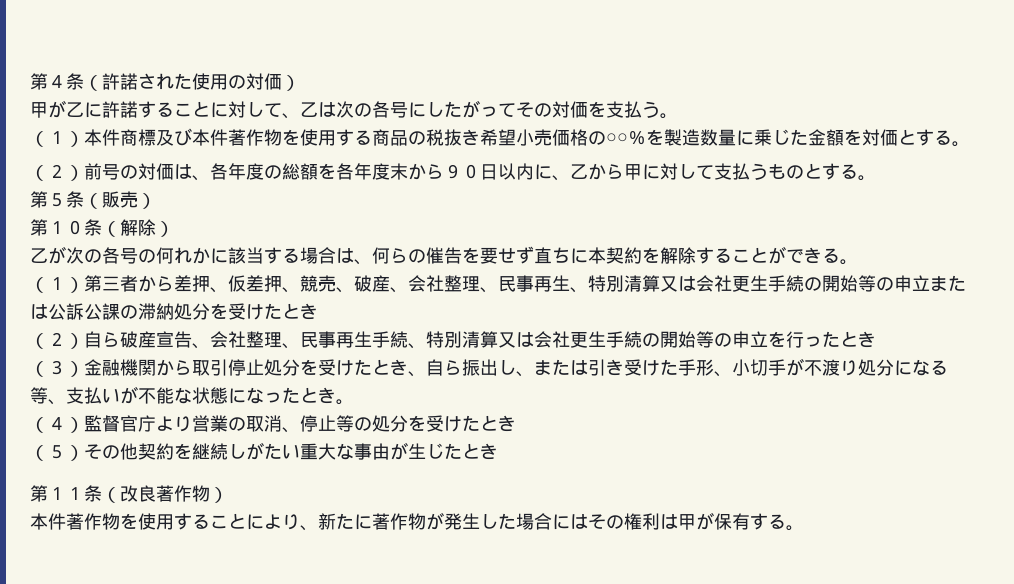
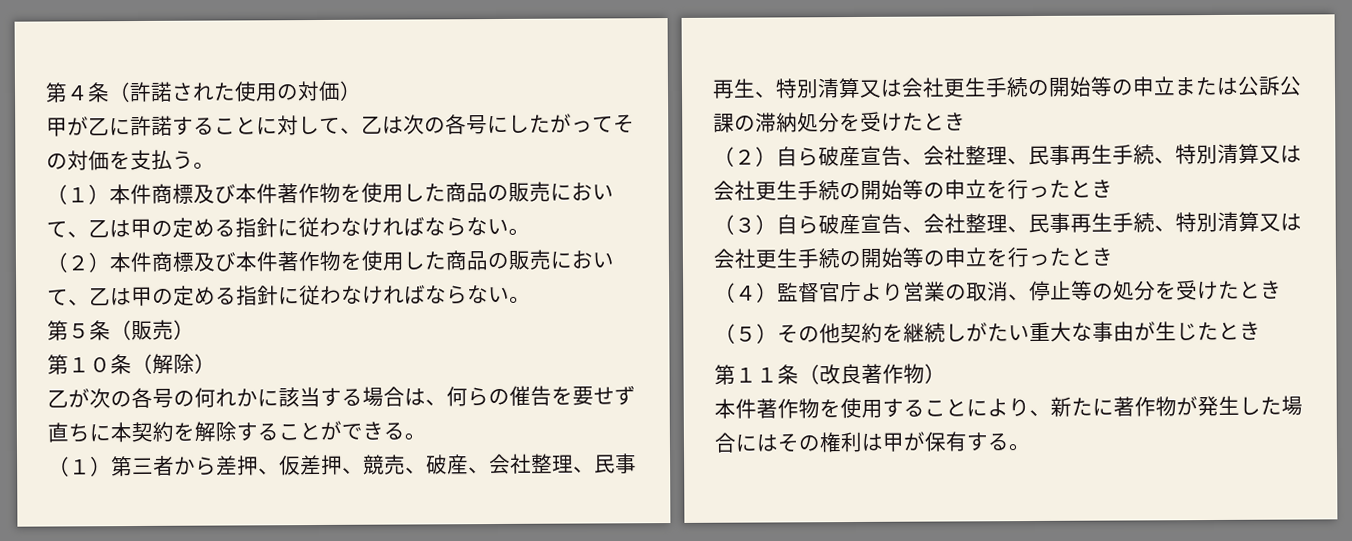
- （１）本件商標及び本件著作物を使用する商品の税抜き希望小売価格の○○％を製造数量に乗じた金額を対価とする。
- （２）前号の対価は、各年度の総額を各年度末から９０日以内に、乙から甲に対して支払うものとする。
+ （１）本件商標及び本件著作物を使用した商品の販売において、乙は甲の定める指針に従わなければならない。
+ （２）本件商標及び本件著作物を使用した商品の販売において、乙は甲の定める指針に従わなければならない。
- （３）金融機関から取引停止処分を受けたとき、自ら振出し、または引き受けた手形、小切手が不渡り処分になる等、支払いが不能な状態になったとき。
+ （３）自ら破産宣告、会社整理、民事再生手続、特別清算又は会社更生手続の開始等の申立を行ったとき

